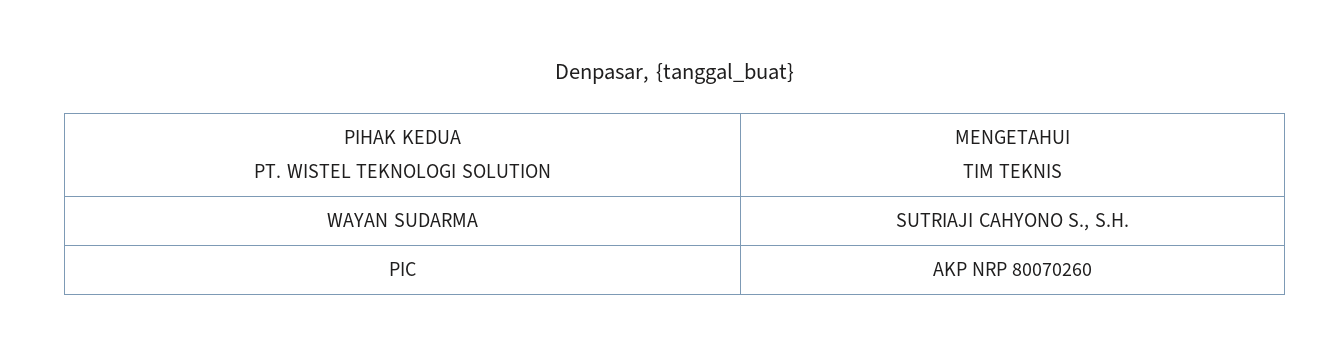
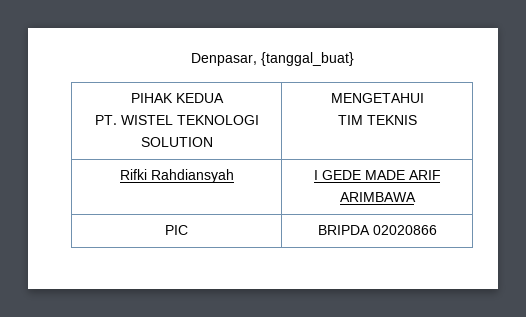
- WAYAN SUDARMA | SUTRIAJI CAHYONO S., S.H.
- PIC | AKP NRP 80070260
+ Rifki Rahdiansyah | I GEDE MADE ARIF ARIMBAWA
+ PIC | BRIPDA 02020866

